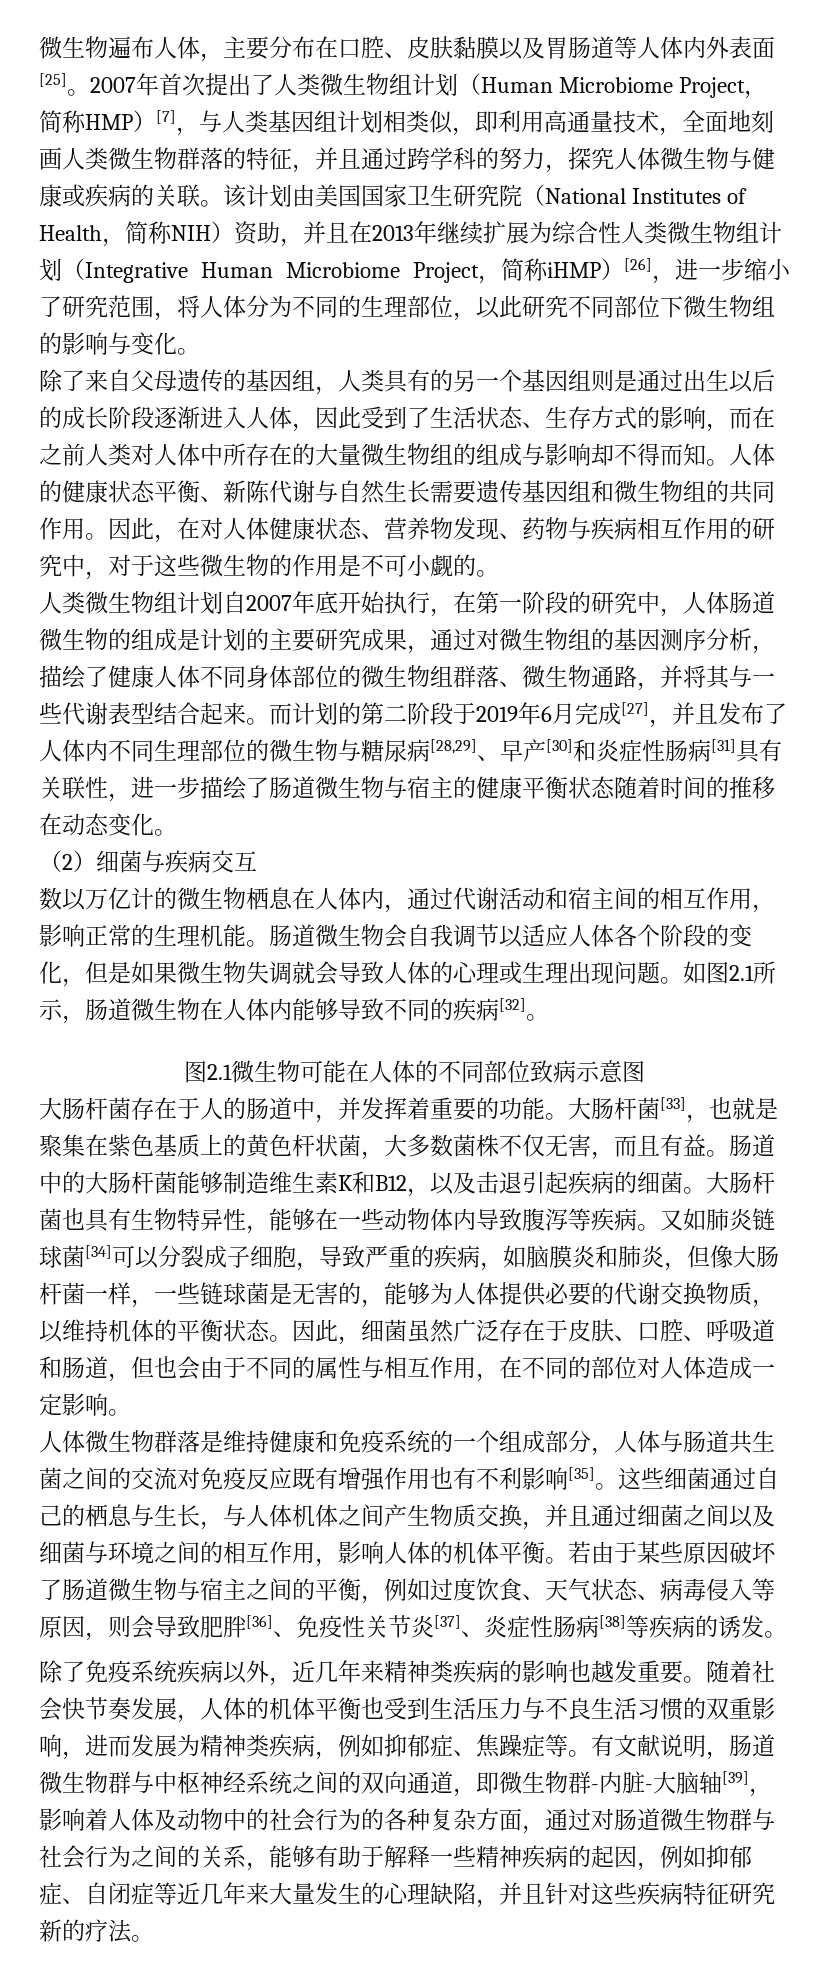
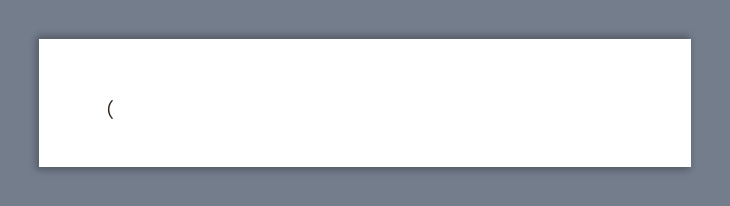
- 微生物遍布人体，主要分布在口腔、皮肤黏膜以及胃肠道等人体内外表面[25]。2007年首次提出了人类微生物组计划（Human Microbiome Project，简称HMP）[7]，与人类基因组计划相类似，即利用高通量技术，全面地刻画人类微生物群落的特征，并且通过跨学科的努力，探究人体微生物与健康或疾病的关联。该计划由美国国家卫生研究院（National Institutes of Health，简称NIH）资助，并且在2013年继续扩展为综合性人类微生物组计划（Integrative Human Microbiome Project，简称iHMP）[26]，进一步缩小了研究范围，将人体分为不同的生理部位，以此研究不同部位下微生物组的影响与变化。
- 除了来自父母遗传的基因组，人类具有的另一个基因组则是通过出生以后的成长阶段逐渐进入人体，因此受到了生活状态、生存方式的影响，而在之前人类对人体中所存在的大量微生物组的组成与影响却不得而知。人体的健康状态平衡、新陈代谢与自然生长需要遗传基因组和微生物组的共同作用。因此，在对人体健康状态、营养物发现、药物与疾病相互作用的研究中，对于这些微生物的作用是不可小觑的。
- 人类微生物组计划自2007年底开始执行，在第一阶段的研究中，人体肠道微生物的组成是计划的主要研究成果，通过对微生物组的基因测序分析，描绘了健康人体不同身体部位的微生物组群落、微生物通路，并将其与一些代谢表型结合起来。而计划的第二阶段于2019年6月完成[27]，并且发布了人体内不同生理部位的微生物与糖尿病[28,29]、早产[30]和炎症性肠病[31]具有关联性，进一步描绘了肠道微生物与宿主的健康平衡状态随着时间的推移在动态变化。
- （2）细菌与疾病交互
- 数以万亿计的微生物栖息在人体内，通过代谢活动和宿主间的相互作用，影响正常的生理机能。肠道微生物会自我调节以适应人体各个阶段的变化，但是如果微生物失调就会导致人体的心理或生理出现问题。如图2.1所示，肠道微生物在人体内能够导致不同的疾病[32]。
- 图2.1微生物可能在人体的不同部位致病示意图
- 大肠杆菌存在于人的肠道中，并发挥着重要的功能。大肠杆菌[33]，也就是聚集在紫色基质上的黄色杆状菌，大多数菌株不仅无害，而且有益。肠道中的大肠杆菌能够制造维生素K和B12，以及击退引起疾病的细菌。大肠杆菌也具有生物特异性，能够在一些动物体内导致腹泻等疾病。又如肺炎链球菌[34]可以分裂成子细胞，导致严重的疾病，如脑膜炎和肺炎，但像大肠杆菌一样，一些链球菌是无害的，能够为人体提供必要的代谢交换物质，以维持机体的平衡状态。因此，细菌虽然广泛存在于皮肤、口腔、呼吸道和肠道，但也会由于不同的属性与相互作用，在不同的部位对人体造成一定影响。
- 人体微生物群落是维持健康和免疫系统的一个组成部分，人体与肠道共生菌之间的交流对免疫反应既有增强作用也有不利影响[35]。这些细菌通过自己的栖息与生长，与人体机体之间产生物质交换，并且通过细菌之间以及细菌与环境之间的相互作用，影响人体的机体平衡。若由于某些原因破坏了肠道微生物与宿主之间的平衡，例如过度饮食、天气状态、病毒侵入等原因，则会导致肥胖[36]、免疫性关节炎[37]、炎症性肠病[38]等疾病的诱发。
- 除了免疫系统疾病以外，近几年来精神类疾病的影响也越发重要。随着社会快节奏发展，人体的机体平衡也受到生活压力与不良生活习惯的双重影响，进而发展为精神类疾病，例如抑郁症、焦躁症等。有文献说明，肠道微生物群与中枢神经系统之间的双向通道，即微生物群-内脏-大脑轴[39]，影响着人体及动物中的社会行为的各种复杂方面，通过对肠道微生物群与社会行为之间的关系，能够有助于解释一些精神疾病的起因，例如抑郁症、自闭症等近几年来大量发生的心理缺陷，并且针对这些疾病特征研究新的疗法。
+ （

